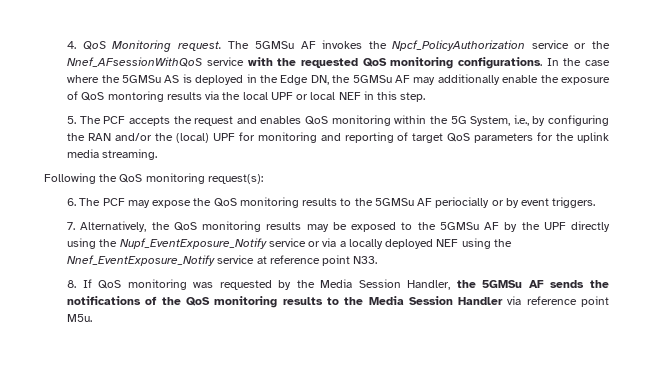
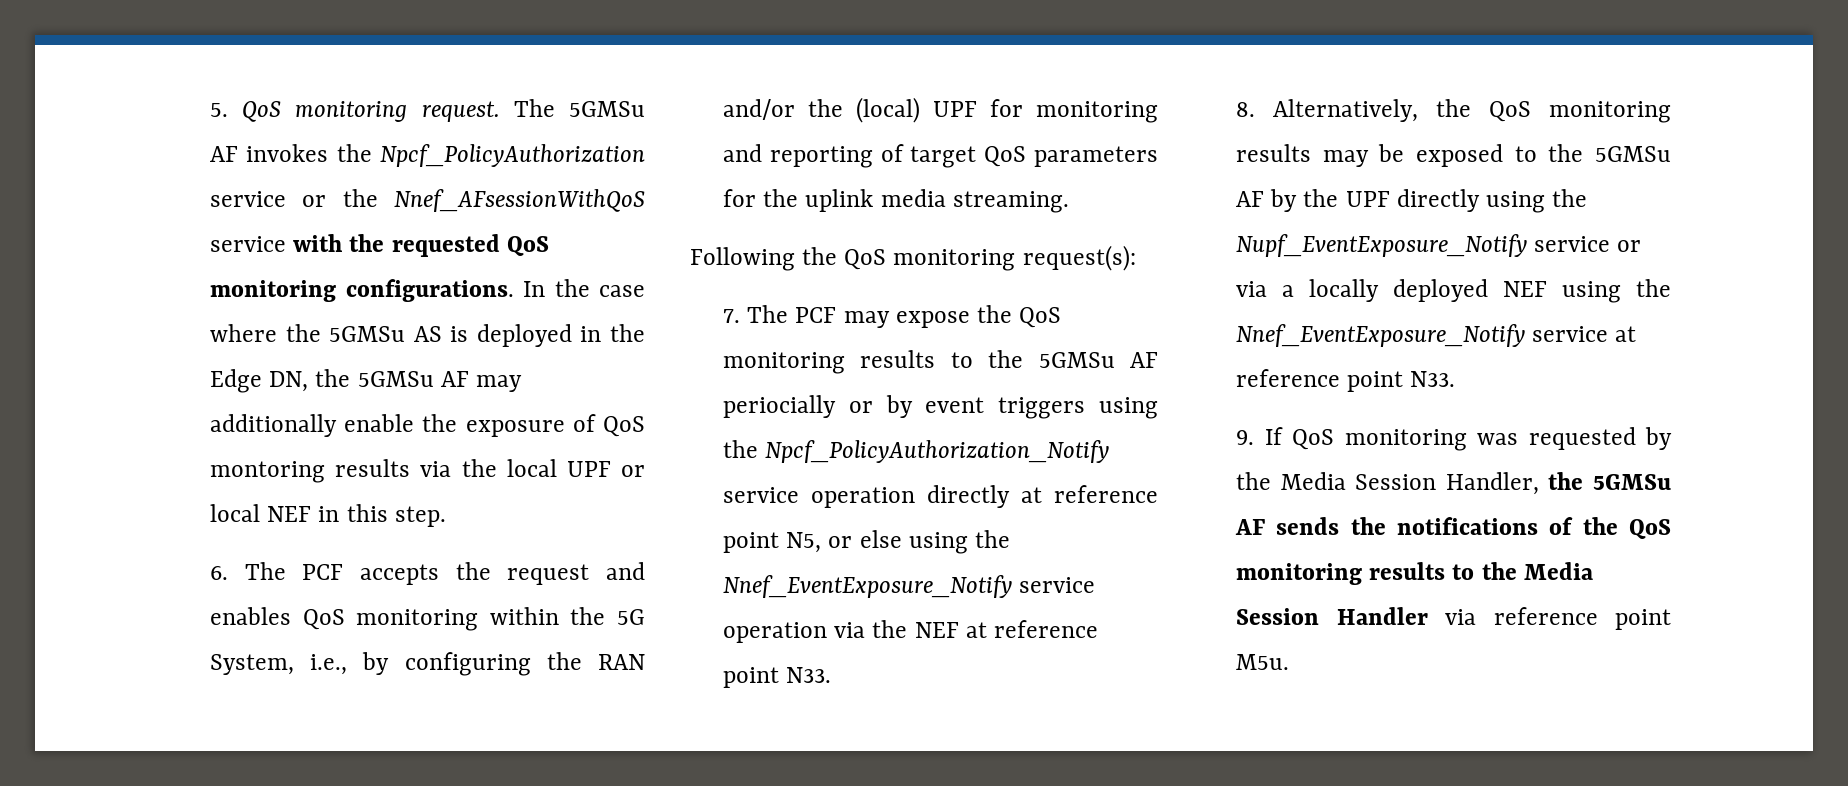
- 4. QoS Monitoring request.
+ 5. QoS monitoring request.
- 5. The PCF accepts the request and enables QoS monitoring within the 5G System, i.e., by configuring the RAN and/or the (local) UPF for monitoring and reporting of target QoS parameters for the uplink media streaming.
+ 6. The PCF accepts the request and enables QoS monitoring within the 5G System, i.e., by configuring the RAN and/or the (local) UPF for monitoring and reporting of target QoS parameters for the uplink media streaming.
- 6. The PCF may expose the QoS monitoring results to the 5GMSu AF periocially or by event triggers.
- 7. Alternatively, the QoS monitoring results may be exposed to the 5GMSu AF by the UPF directly using the Nupf_EventExposure_Notify service or via a locally deployed NEF using the Nnef_EventExposure_Notify service at reference point N33.
+ 7. The PCF may expose the QoS monitoring results to the 5GMSu AF periocially or by event triggers using the Npcf_PolicyAuthorization_Notify service operation directly at reference point N5, or else using the Nnef_EventExposure_Notify service operation via the NEF at reference point N33.
+ 8. Alternatively, the QoS monitoring results may be exposed to the 5GMSu AF by the UPF directly using the Nupf_EventExposure_Notify service or via a locally deployed NEF using the Nnef_EventExposure_Notify service at reference point N33.
- 8. If QoS monitoring was requested by the Media Session Handler, the 5GMSu AF sends the notifications of the QoS monitoring results to the Media Session Handler via reference point M5u.
+ 9. If QoS monitoring was requested by the Media Session Handler, the 5GMSu AF sends the notifications of the QoS monitoring results to the Media Session Handler via reference point M5u.

